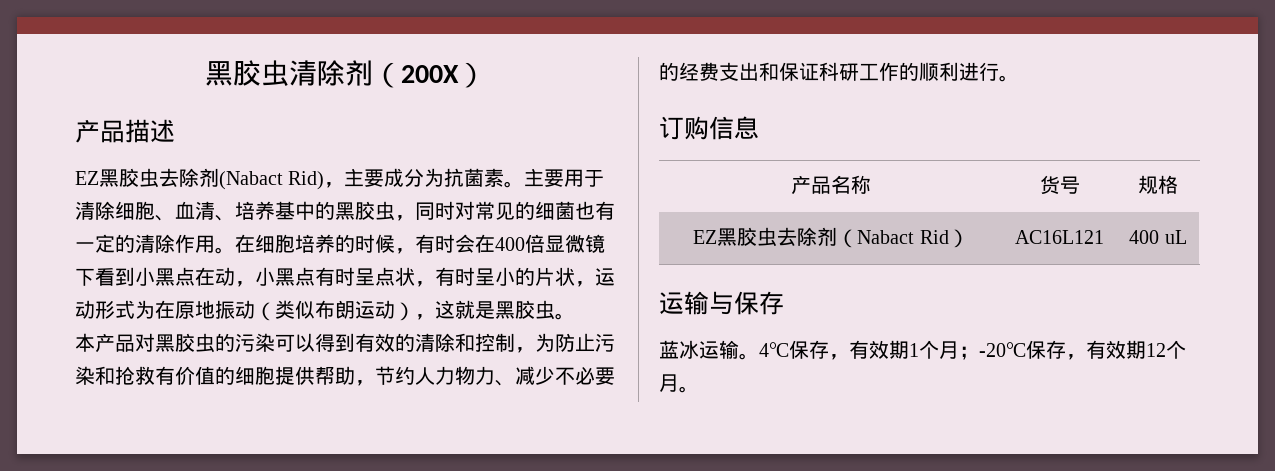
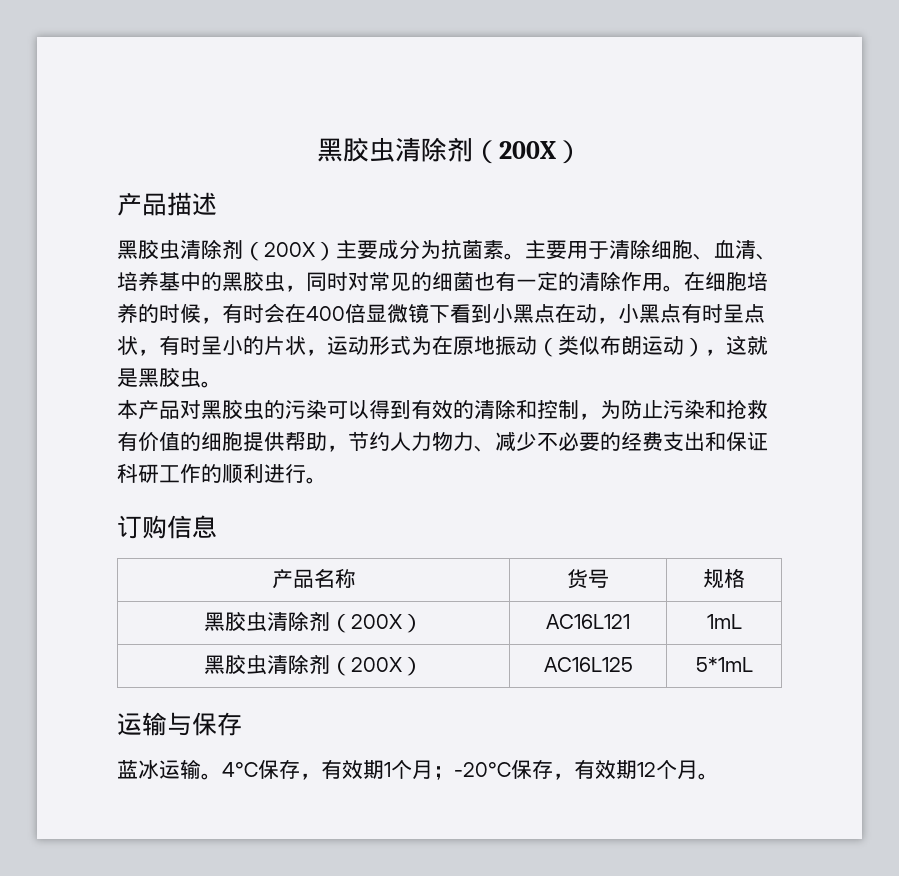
- EZ黑胶虫去除剂(Nabact Rid)，主要成分为抗菌素。
+ 黑胶虫清除剂（200X）主要成分为抗菌素。
- EZ黑胶虫去除剂（Nabact Rid） | AC16L121 | 400 uL
+ 黑胶虫清除剂（200X） | AC16L121 | 1mL
+ 黑胶虫清除剂（200X） | AC16L125 | 5*1mL

